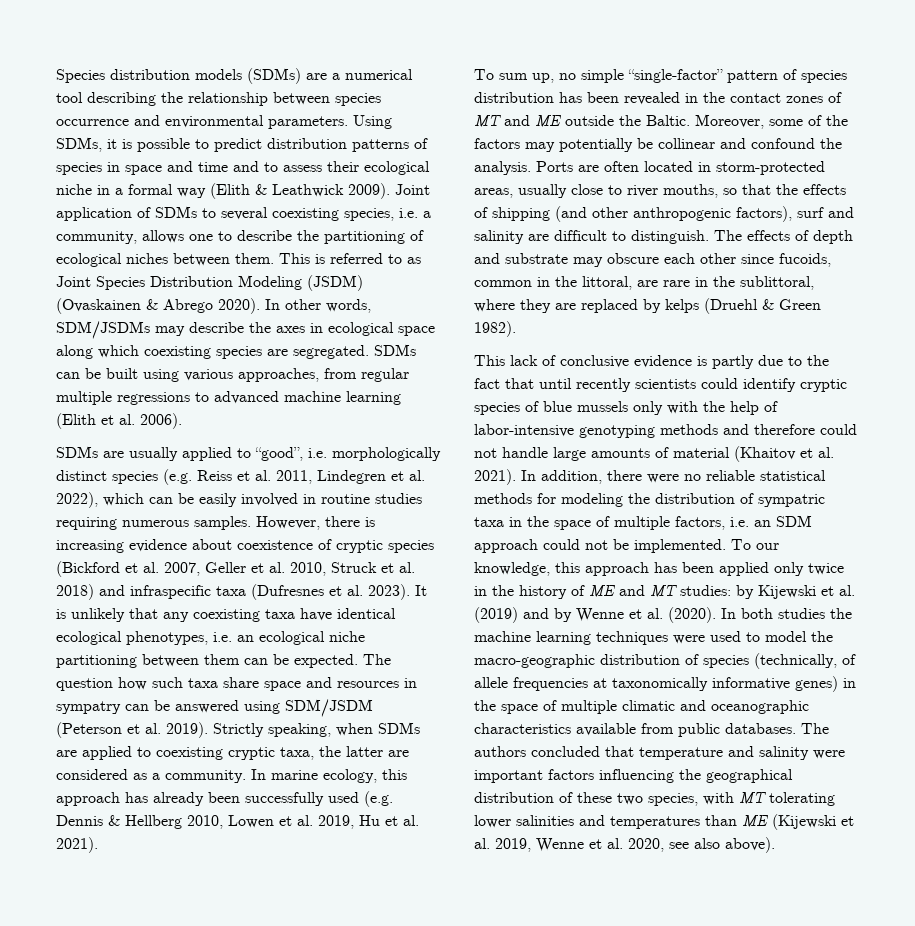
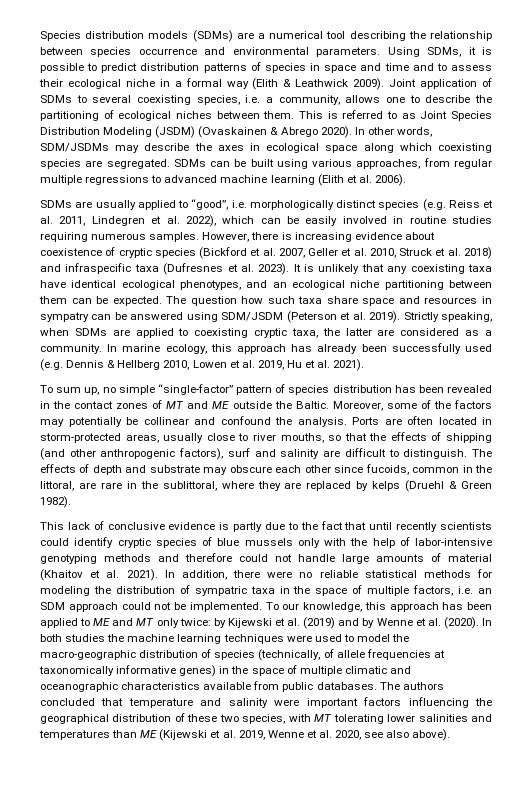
- It is unlikely that any coexisting taxa have identical ecological phenotypes, i.e. an ecological niche partitioning between them can be expected.
+ It is unlikely that any coexisting taxa have identical ecological phenotypes, and an ecological niche partitioning between them can be expected.
- To our knowledge, this approach has been applied only twice in the history of ME and MT studies: by Kijewski et al. (2019) and by Wenne et al. (2020).
+ To our knowledge, this approach has been applied to ME and MT only twice: by Kijewski et al. (2019) and by Wenne et al. (2020).

